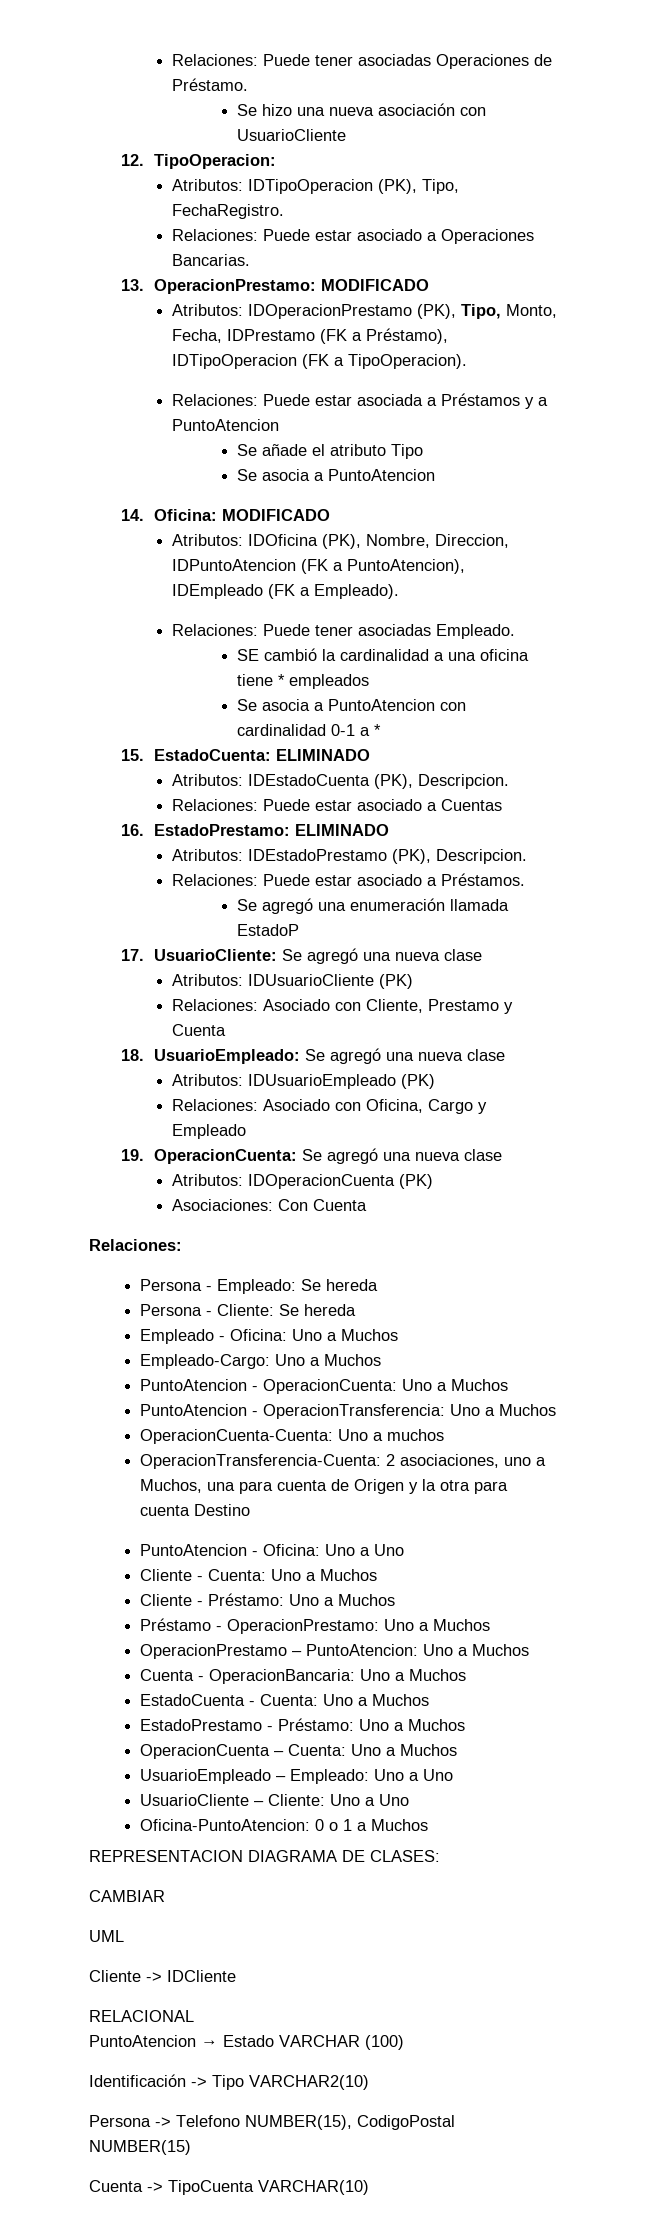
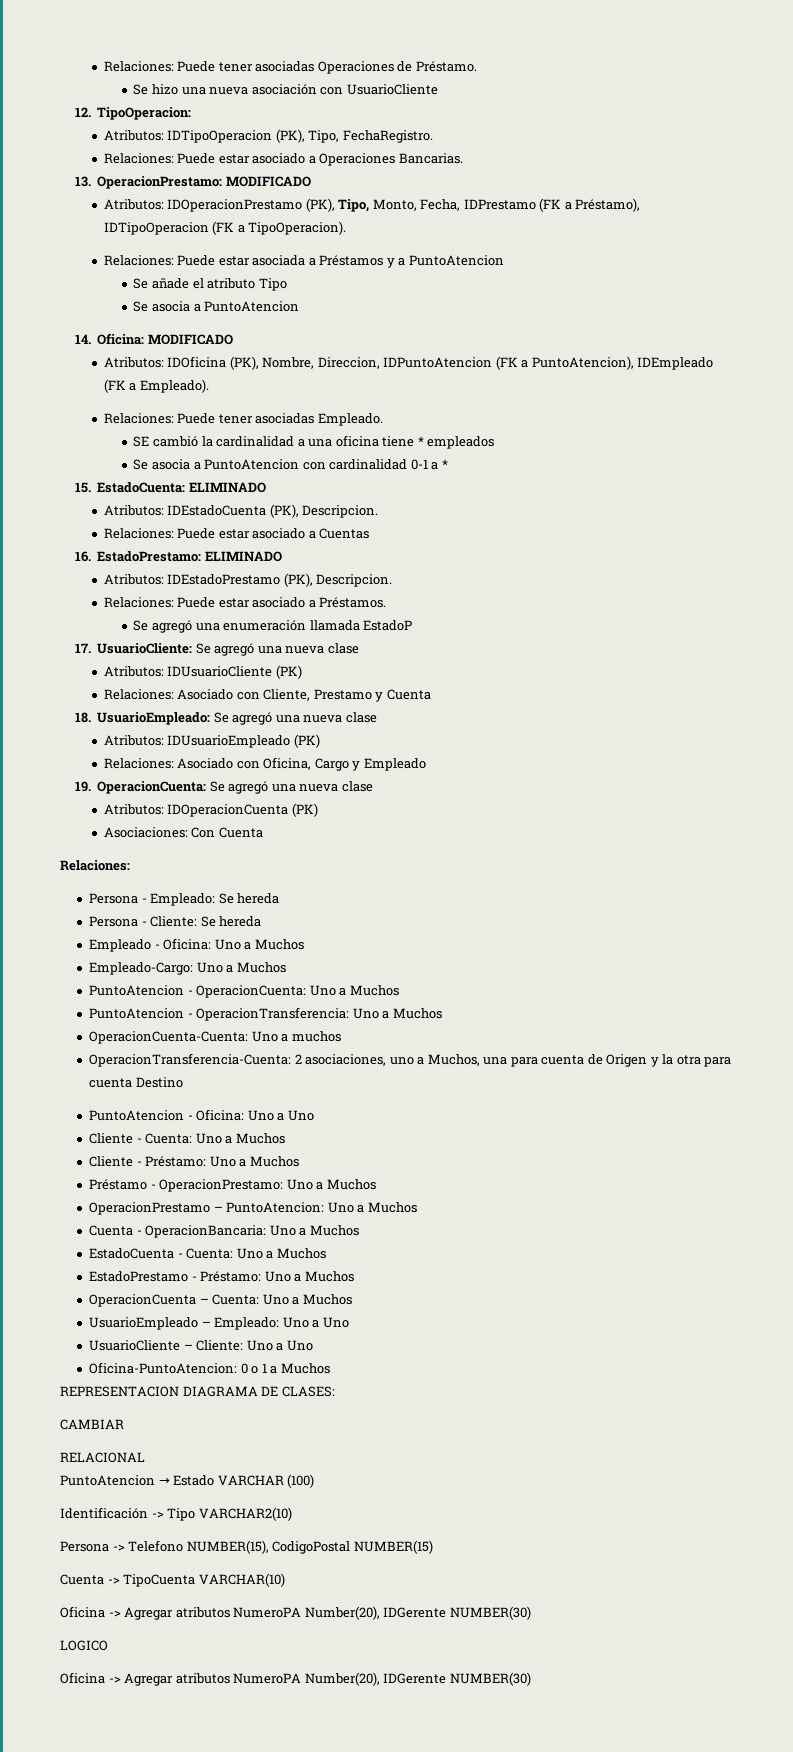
- UML
- Cliente -> IDCliente
  Cuenta -> TipoCuenta VARCHAR(10)
+ Oficina -> Agregar atributos NumeroPA Number(20), IDGerente NUMBER(30)
+ LOGICO
+ Oficina -> Agregar atributos NumeroPA Number(20), IDGerente NUMBER(30)

